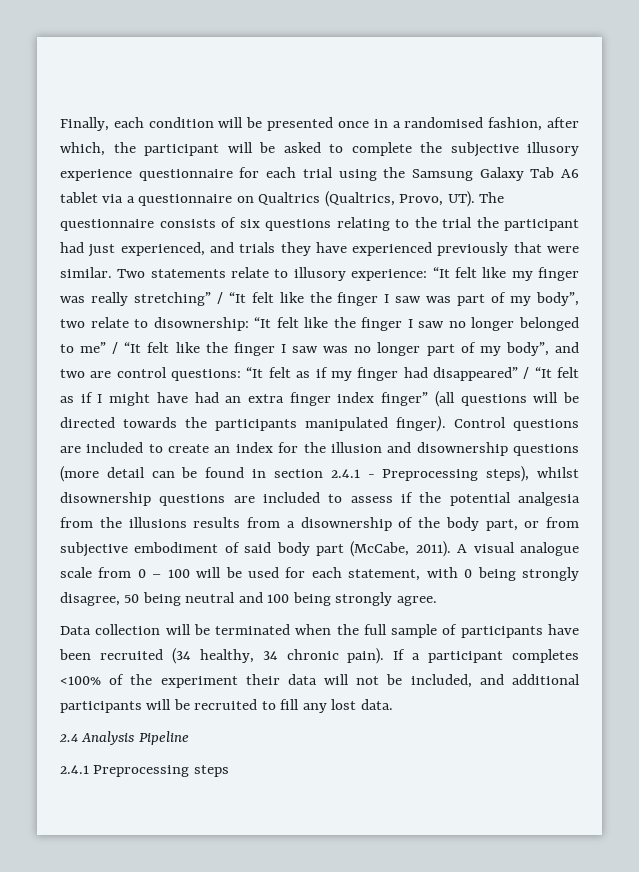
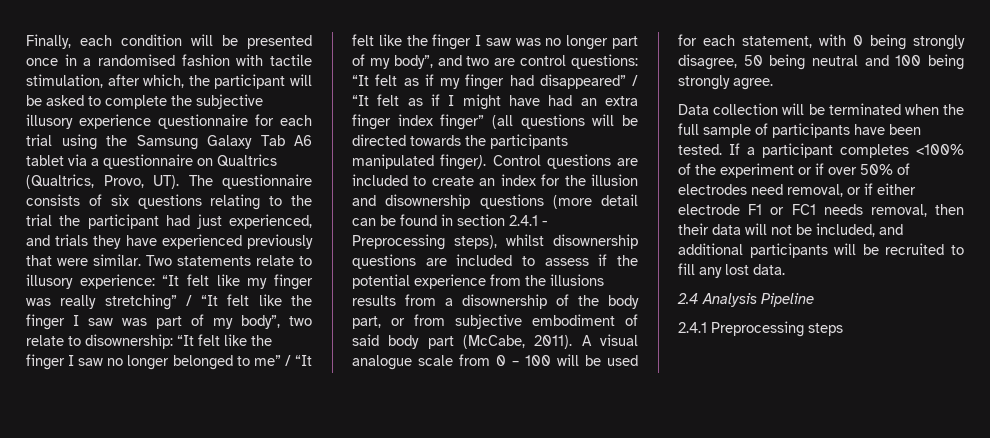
- Finally, each condition will be presented once in a randomised fashion, after which, the participant will be asked to complete the subjective illusory experience questionnaire for each trial using the Samsung Galaxy Tab A6 tablet via a questionnaire on Qualtrics (Qualtrics, Provo, UT). The questionnaire consists of six questions relating to the trial the participant had just experienced, and trials they have experienced previously that were similar.
+ Finally, each condition will be presented once in a randomised fashion with tactile stimulation, after which, the participant will be asked to complete the subjective illusory experience questionnaire for each trial using the Samsung Galaxy Tab A6 tablet via a questionnaire on Qualtrics (Qualtrics, Provo, UT). The questionnaire consists of six questions relating to the trial the participant had just experienced, and trials they have experienced previously that were similar.
- Control questions are included to create an index for the illusion and disownership questions (more detail can be found in section 2.4.1 - Preprocessing steps), whilst disownership questions are included to assess if the potential analgesia from the illusions results from a disownership of the body part, or from subjective embodiment of said body part (McCabe, 2011).
+ Control questions are included to create an index for the illusion and disownership questions (more detail can be found in section 2.4.1 - Preprocessing steps), whilst disownership questions are included to assess if the potential experience from the illusions results from a disownership of the body part, or from subjective embodiment of said body part (McCabe, 2011).
- Data collection will be terminated when the full sample of participants have been recruited (34 healthy, 34 chronic pain).
+ Data collection will be terminated when the full sample of participants have been tested.
- If a participant completes <100% of the experiment their data will not be included, and additional participants will be recruited to fill any lost data.
+ If a participant completes <100% of the experiment or if over 50% of electrodes need removal, or if either electrode F1 or FC1 needs removal, then their data will not be included, and additional participants will be recruited to fill any lost data.

